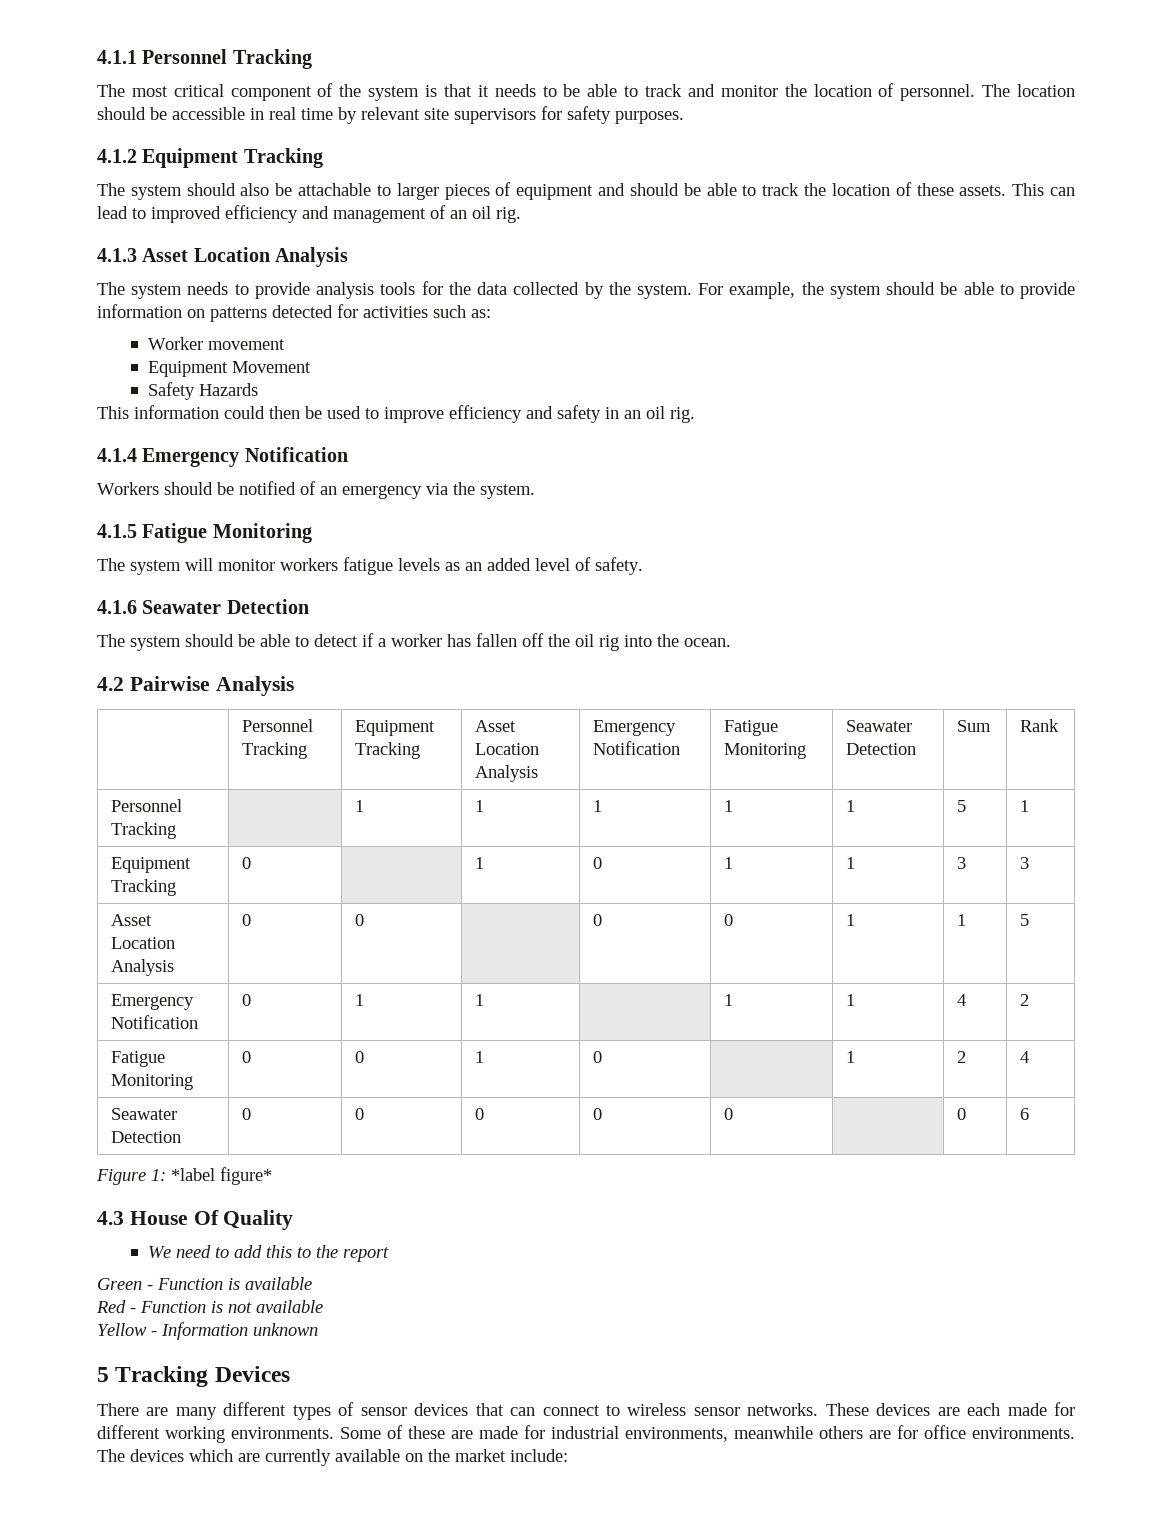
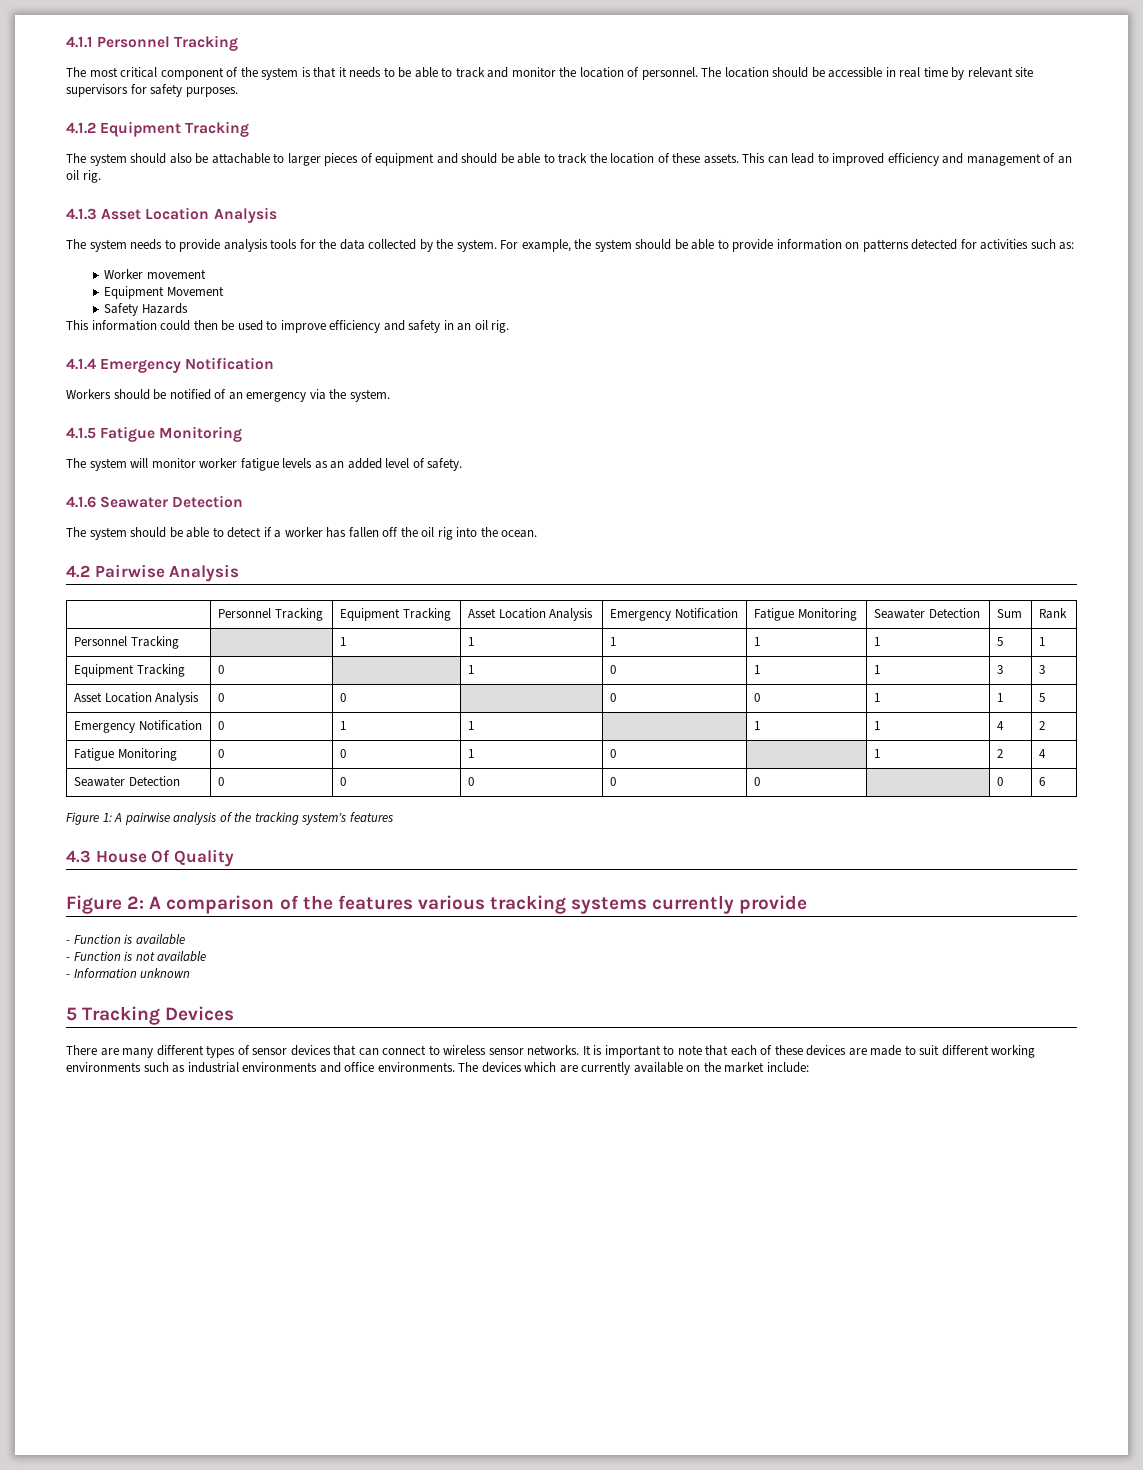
- The system will monitor workers fatigue levels as an added level of safety.
+ The system will monitor worker fatigue levels as an added level of safety.
- Figure 1: *label figure*
+ Figure 1: A pairwise analysis of the tracking system’s features
  4.3 House Of Quality
- We need to add this to the report
- Green - Function is available
+ Figure 2: A comparison of the features various tracking systems currently provide
+ - Function is available
- Red - Function is not available
+ - Function is not available
- Yellow - Information unknown
+ - Information unknown
- These devices are each made for different working environments. Some of these are made for industrial environments, meanwhile others are for office environments.
+ It is important to note that each of these devices are made to suit different working environments such as industrial environments and office environments.

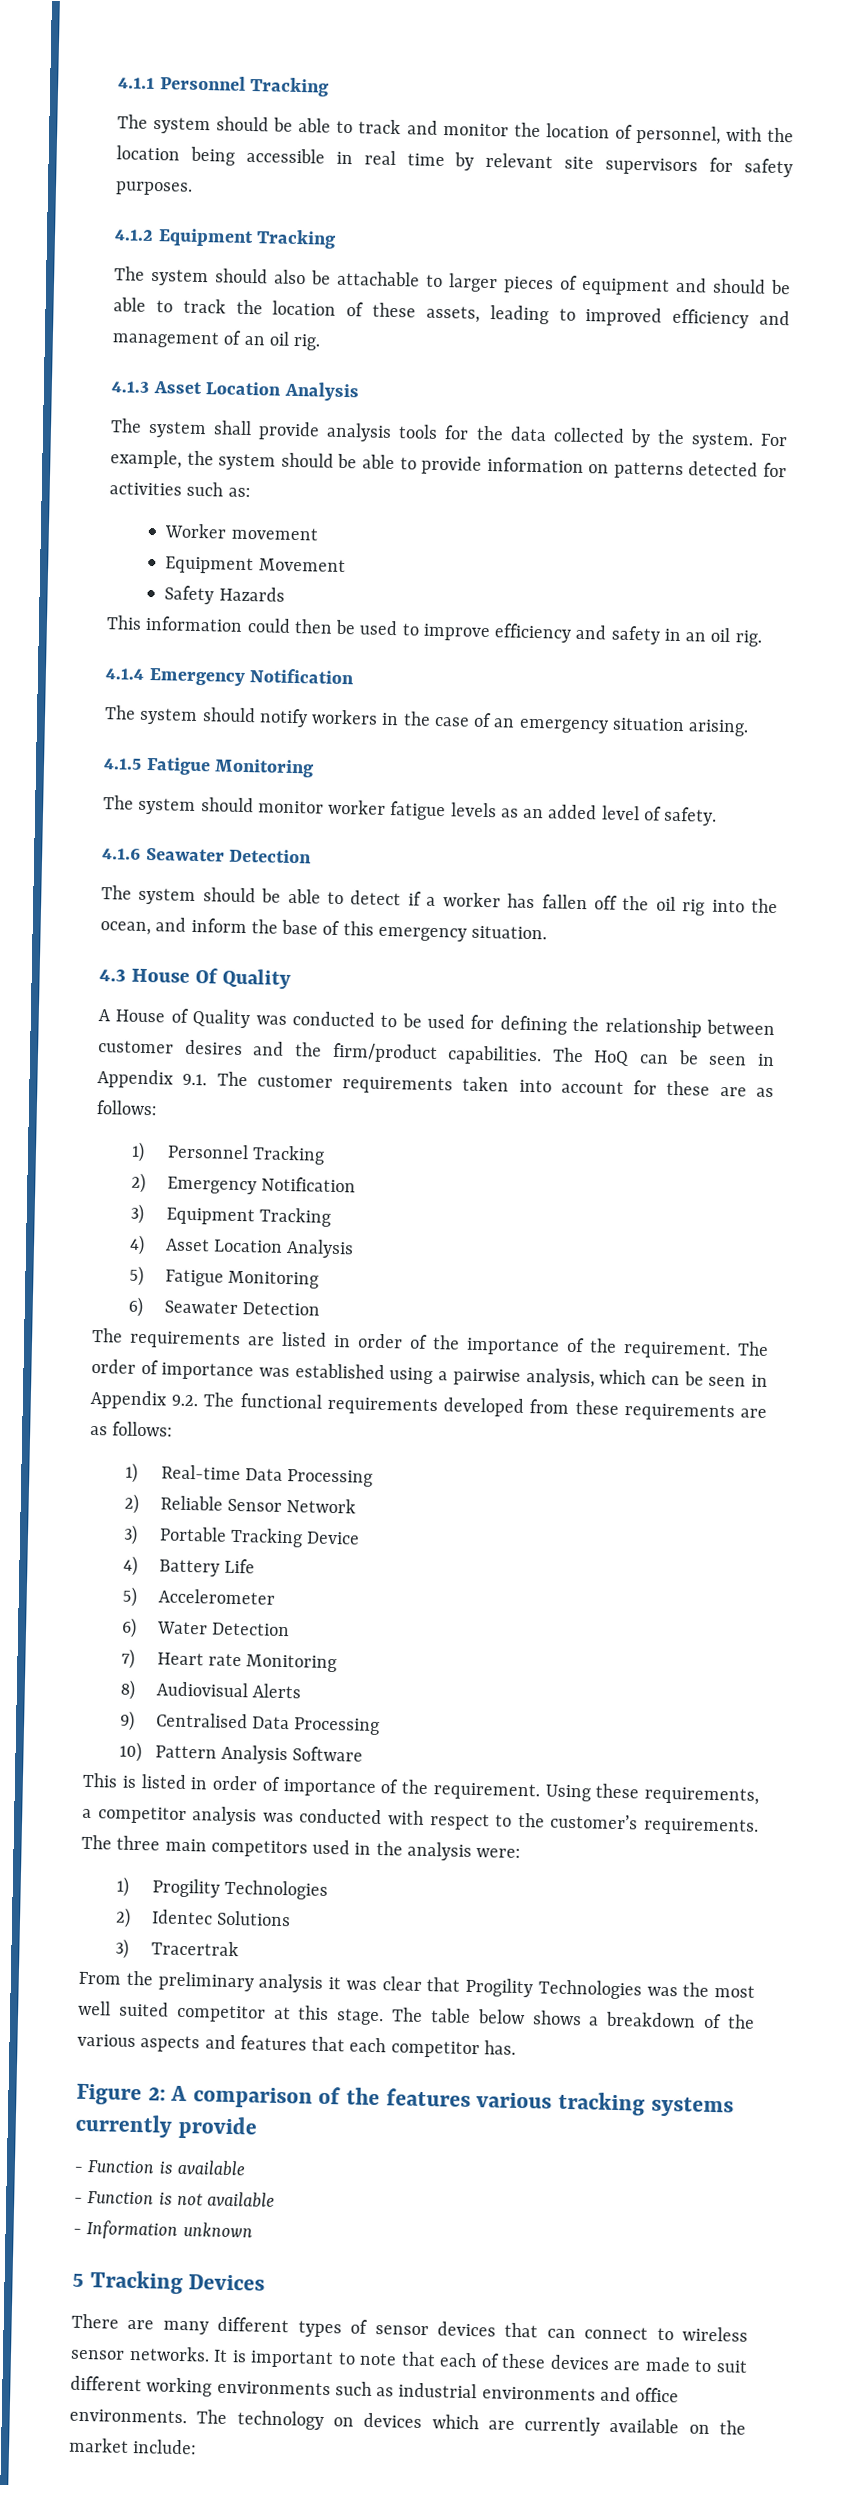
- The most critical component of the system is that it needs to be able to track and monitor the location of personnel. The location should be accessible in real time by relevant site supervisors for safety purposes.
+ The system should be able to track and monitor the location of personnel, with the location being accessible in real time by relevant site supervisors for safety purposes.
- The system should also be attachable to larger pieces of equipment and should be able to track the location of these assets. This can lead to improved efficiency and management of an oil rig.
+ The system should also be attachable to larger pieces of equipment and should be able to track the location of these assets, leading to improved efficiency and management of an oil rig.
- The system needs to provide analysis tools for the data collected by the system.
+ The system shall provide analysis tools for the data collected by the system.
- Workers should be notified of an emergency via the system.
+ The system should notify workers in the case of an emergency situation arising.
- The system will monitor worker fatigue levels as an added level of safety.
+ The system should monitor worker fatigue levels as an added level of safety.
- The system should be able to detect if a worker has fallen off the oil rig into the ocean.
- 4.2 Pairwise Analysis
- | Personnel Tracking | Equipment Tracking | Asset Location Analysis | Emergency Notification | Fatigue Monitoring | Seawater Detection | Sum | Rank
- Personnel Tracking | | 1 | 1 | 1 | 1 | 1 | 5 | 1
- Equipment Tracking | 0 | | 1 | 0 | 1 | 1 | 3 | 3
- Asset Location Analysis | 0 | 0 | | 0 | 0 | 1 | 1 | 5
- Emergency Notification | 0 | 1 | 1 | | 1 | 1 | 4 | 2
- Fatigue Monitoring | 0 | 0 | 1 | 0 | | 1 | 2 | 4
- Seawater Detection | 0 | 0 | 0 | 0 | 0 | | 0 | 6
- Figure 1: A pairwise analysis of the tracking system’s features
+ The system should be able to detect if a worker has fallen off the oil rig into the ocean, and inform the base of this emergency situation.
  4.3 House Of Quality
+ A House of Quality was conducted to be used for defining the relationship between customer desires and the firm/product capabilities. The HoQ can be seen in Appendix 9.1. The customer requirements taken into account for these are as follows:
+ 1) Personnel Tracking
+ 2) Emergency Notification
+ 3) Equipment Tracking
+ 4) Asset Location Analysis
+ 5) Fatigue Monitoring
+ 6) Seawater Detection
+ The requirements are listed in order of the importance of the requirement. The order of importance was established using a pairwise analysis, which can be seen in Appendix 9.2. The functional requirements developed from these requirements are as follows:
+ 1) Real-time Data Processing
+ 2) Reliable Sensor Network
+ 3) Portable Tracking Device
+ 4) Battery Life
+ 5) Accelerometer
+ 6) Water Detection
+ 7) Heart rate Monitoring
+ 8) Audiovisual Alerts
+ 9) Centralised Data Processing
+ 10) Pattern Analysis Software
+ This is listed in order of importance of the requirement. Using these requirements, a competitor analysis was conducted with respect to the customer’s requirements. The three main competitors used in the analysis were:
+ 1) Progility Technologies
+ 2) Identec Solutions
+ 3) Tracertrak
+ From the preliminary analysis it was clear that Progility Technologies was the most well suited competitor at this stage. The table below shows a breakdown of the various aspects and features that each competitor has.
- The devices which are currently available on the market include:
+ The technology on devices which are currently available on the market include:

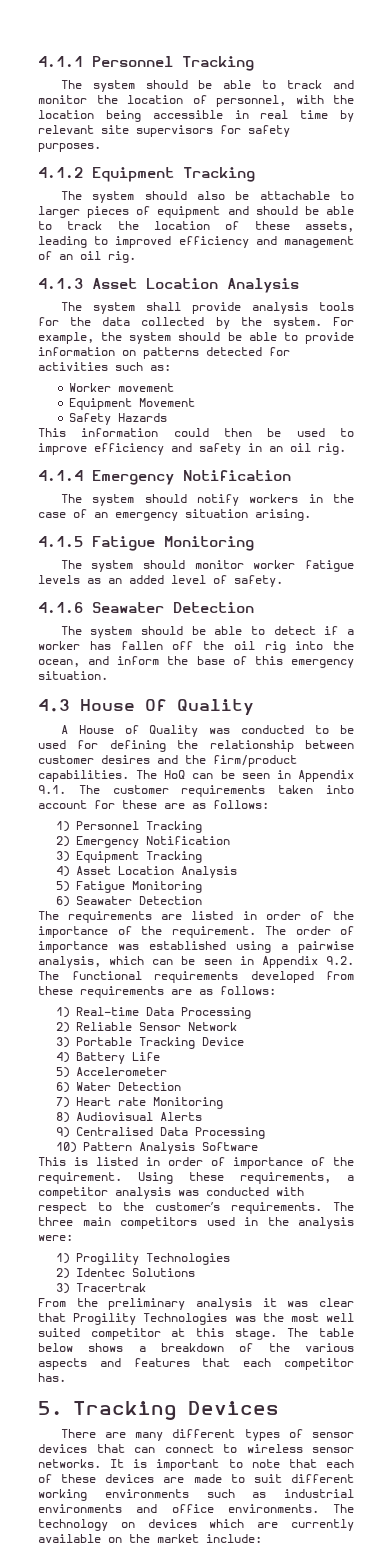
- Figure 2: A comparison of the features various tracking systems currently provide
- - Function is available
- - Function is not available
- - Information unknown
- 5 Tracking Devices
+ 5. Tracking Devices

